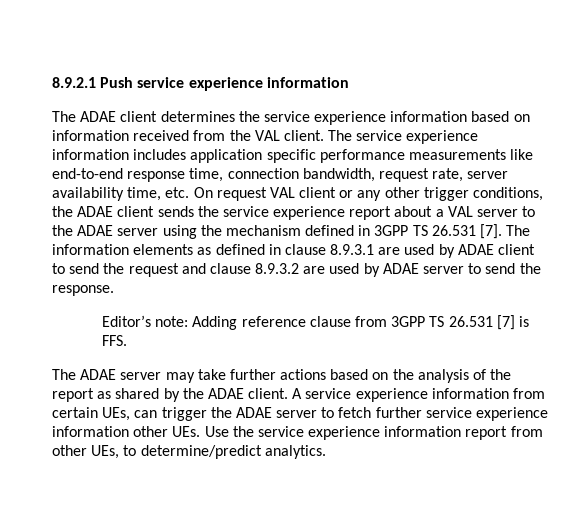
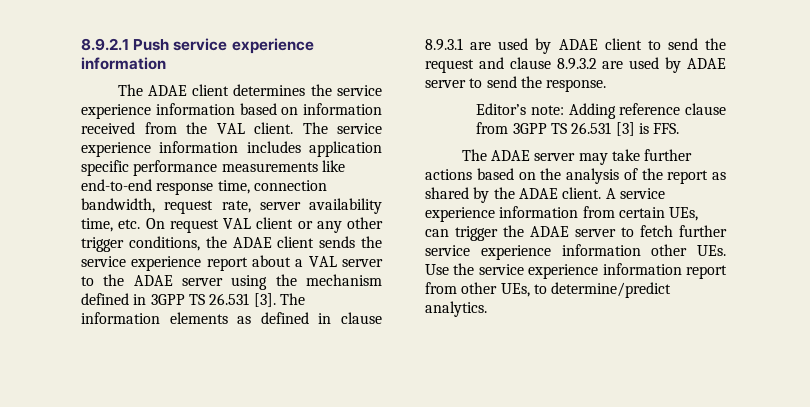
- The service experience information includes application specific performance measurements like end-to-end response time, connection bandwidth, request rate, server availability time, etc. On request VAL client or any other trigger conditions, the ADAE client sends the service experience report about a VAL server to the ADAE server using the mechanism defined in 3GPP TS 26.531 [7].
+ The service experience information includes application specific performance measurements like end-to-end response time, connection bandwidth, request rate, server availability time, etc. On request VAL client or any other trigger conditions, the ADAE client sends the service experience report about a VAL server to the ADAE server using the mechanism defined in 3GPP TS 26.531 [3].
- Editor’s note: Adding reference clause from 3GPP TS 26.531 [7] is FFS.
+ Editor’s note: Adding reference clause from 3GPP TS 26.531 [3] is FFS.

